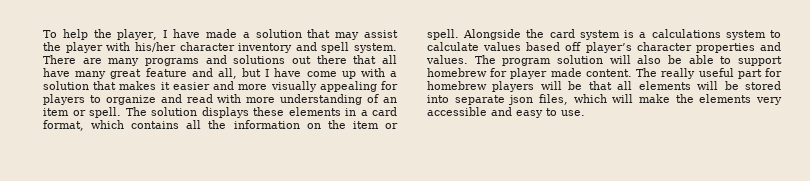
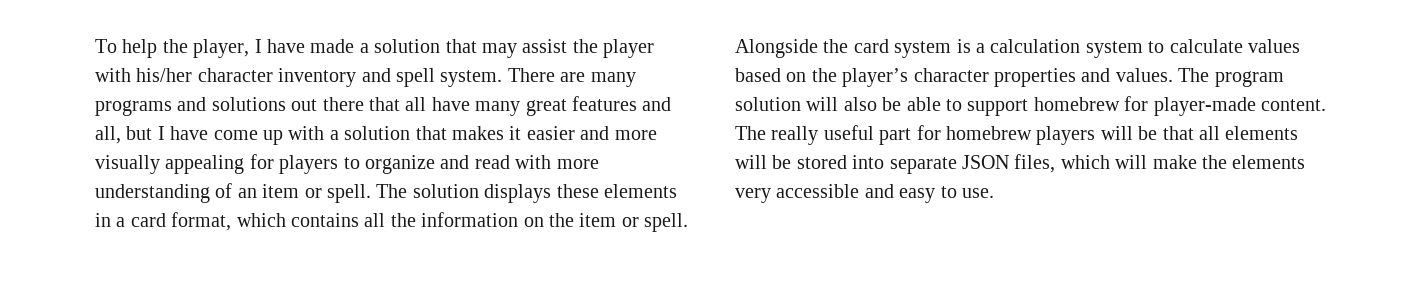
- There are many programs and solutions out there that all have many great feature and all, but I have come up with a solution that makes it easier and more visually appealing for players to organize and read with more understanding of an item or spell.
+ There are many programs and solutions out there that all have many great features and all, but I have come up with a solution that makes it easier and more visually appealing for players to organize and read with more understanding of an item or spell.
- Alongside the card system is a calculations system to calculate values based off player’s character properties and values.
+ Alongside the card system is a calculation system to calculate values based on the player’s character properties and values.
- The program solution will also be able to support homebrew for player made content.
+ The program solution will also be able to support homebrew for player-made content.
- The really useful part for homebrew players will be that all elements will be stored into separate json files, which will make the elements very accessible and easy to use.
+ The really useful part for homebrew players will be that all elements will be stored into separate JSON files, which will make the elements very accessible and easy to use.

